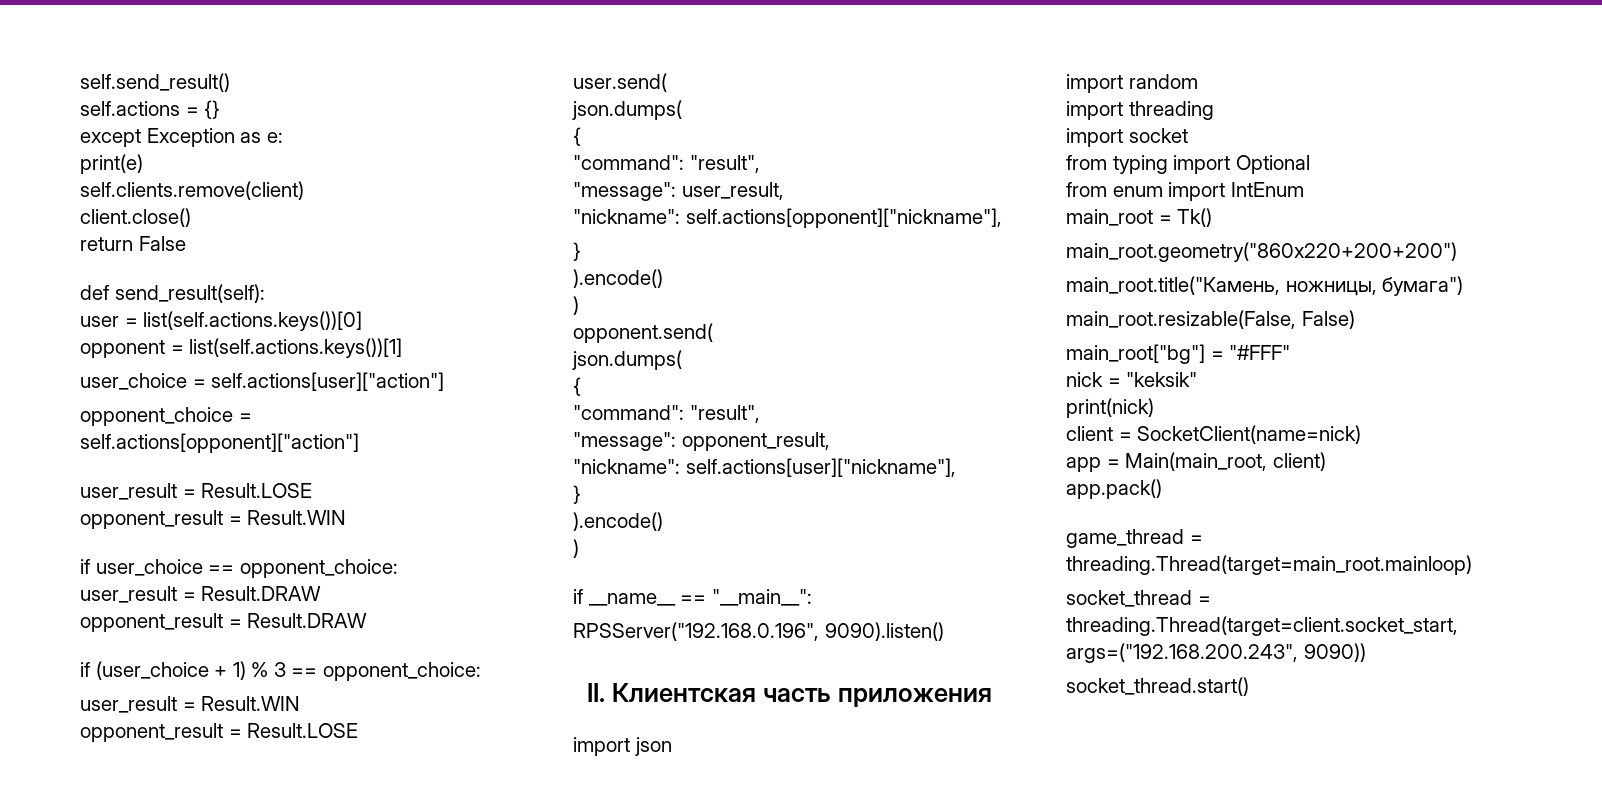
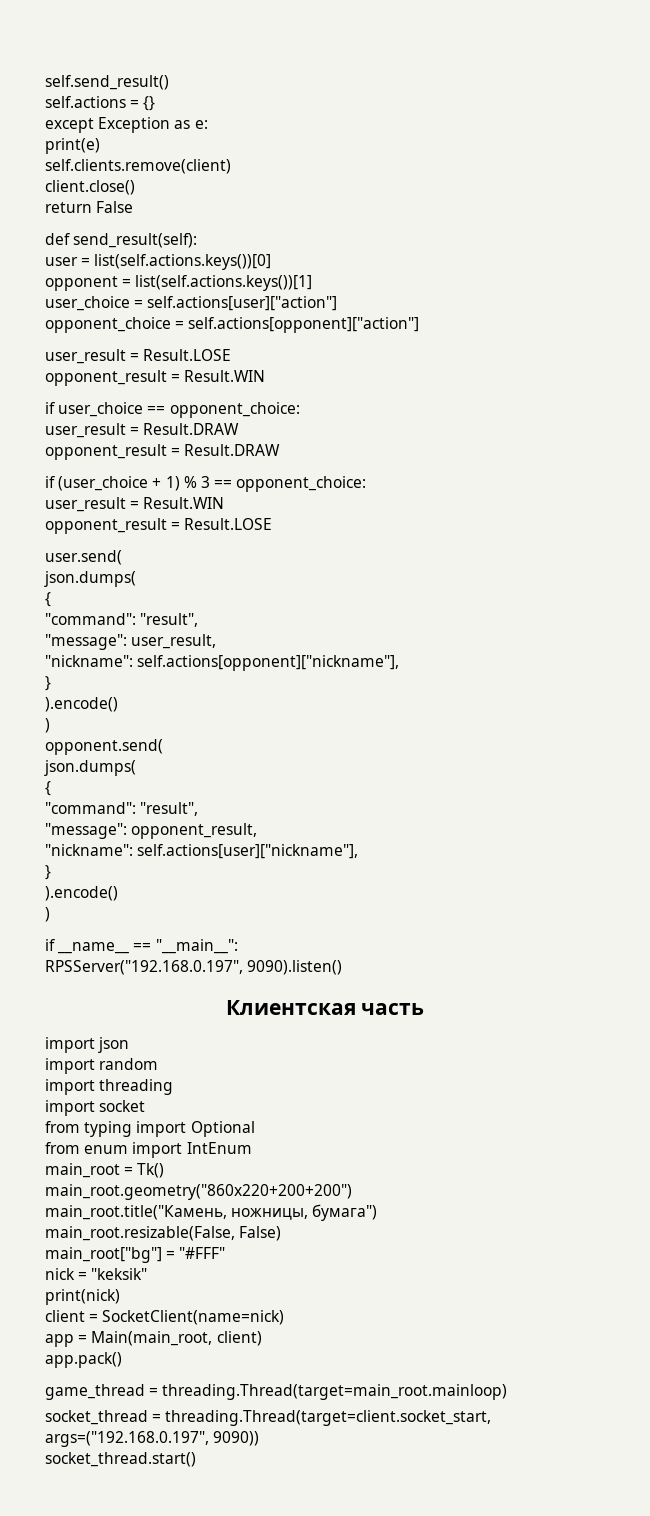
- RPSServer("192.168.0.196", 9090).listen()
+ RPSServer("192.168.0.197", 9090).listen()
- II. Клиентская часть приложения
+ Клиентская часть
- socket_thread = threading.Thread(target=client.socket_start, args=("192.168.200.243", 9090))
+ socket_thread = threading.Thread(target=client.socket_start, args=("192.168.0.197", 9090))

